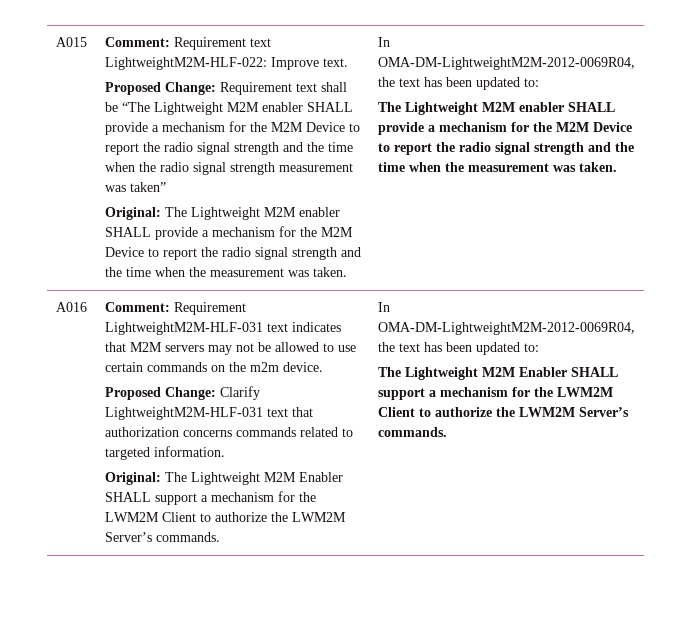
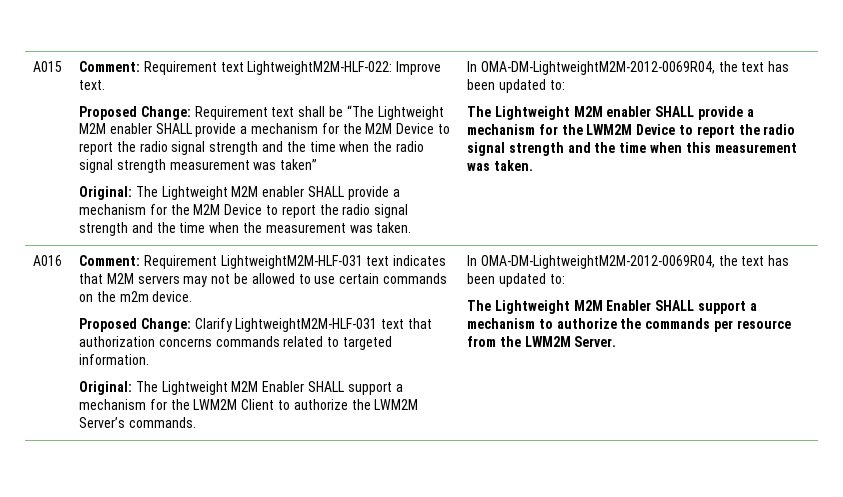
  Original: The Lightweight M2M enabler SHALL provide a mechanism for the M2M Device to report the radio signal strength and the time when the measurement was taken. | In OMA-DM-LightweightM2M-2012-0069R04, the text has been updated to:
- The Lightweight M2M enabler SHALL provide a mechanism for the M2M Device to report the radio signal strength and the time when the measurement was taken.
+ The Lightweight M2M enabler SHALL provide a mechanism for the LWM2M Device to report the radio signal strength and the time when this measurement was taken.
  Original: The Lightweight M2M Enabler SHALL support a mechanism for the LWM2M Client to authorize the LWM2M Server’s commands. | In OMA-DM-LightweightM2M-2012-0069R04, the text has been updated to:
- The Lightweight M2M Enabler SHALL support a mechanism for the LWM2M Client to authorize the LWM2M Server’s commands.
+ The Lightweight M2M Enabler SHALL support a mechanism to authorize the commands per resource from the LWM2M Server.

